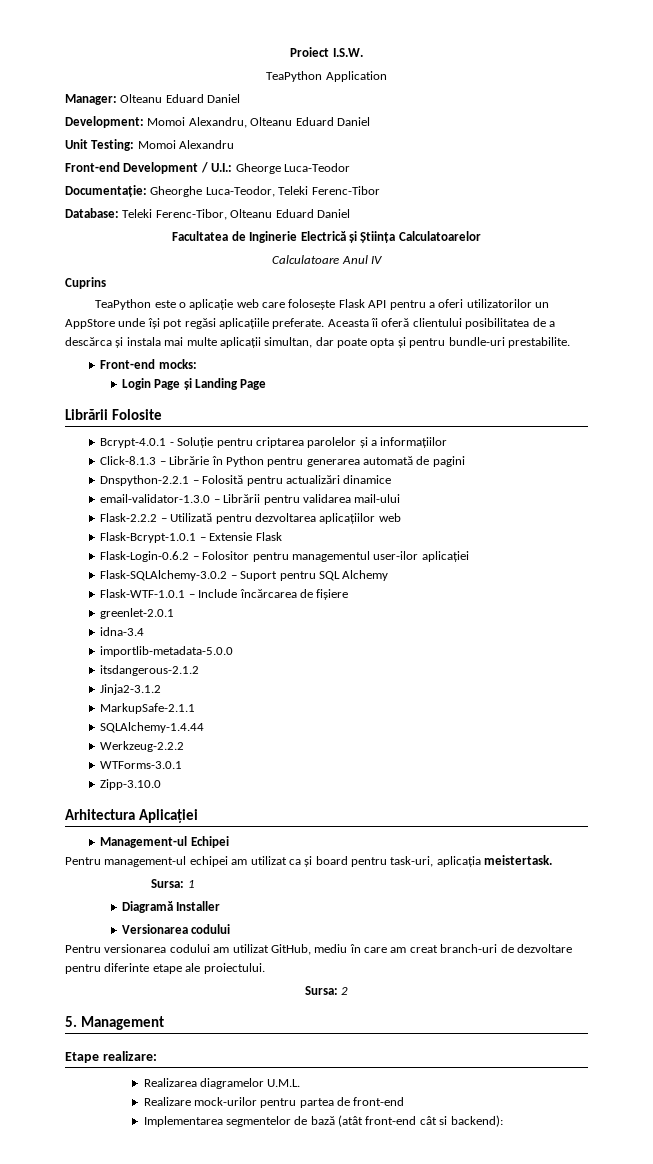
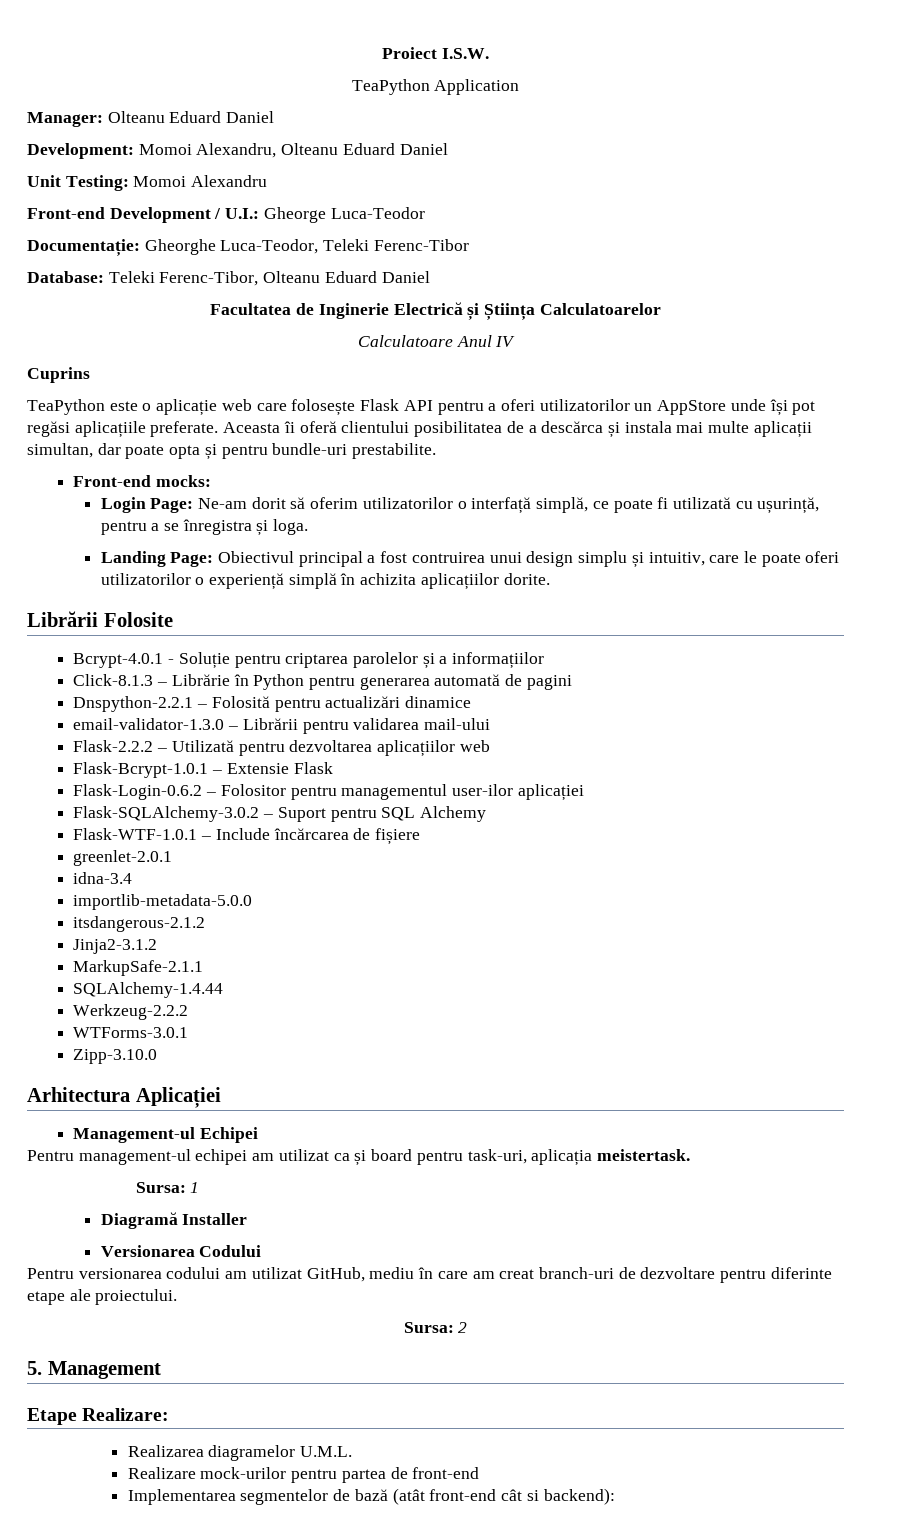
- Login Page și Landing Page
+ Login Page: Ne-am dorit să oferim utilizatorilor o interfață simplă, ce poate fi utilizată cu ușurință, pentru a se înregistra și loga.
+ Landing Page: Obiectivul principal a fost contruirea unui design simplu și intuitiv, care le poate oferi utilizatorilor o experiență simplă în achizita aplicațiilor dorite.
- Versionarea codului
+ Versionarea Codului
- Etape realizare:
+ Etape Realizare:

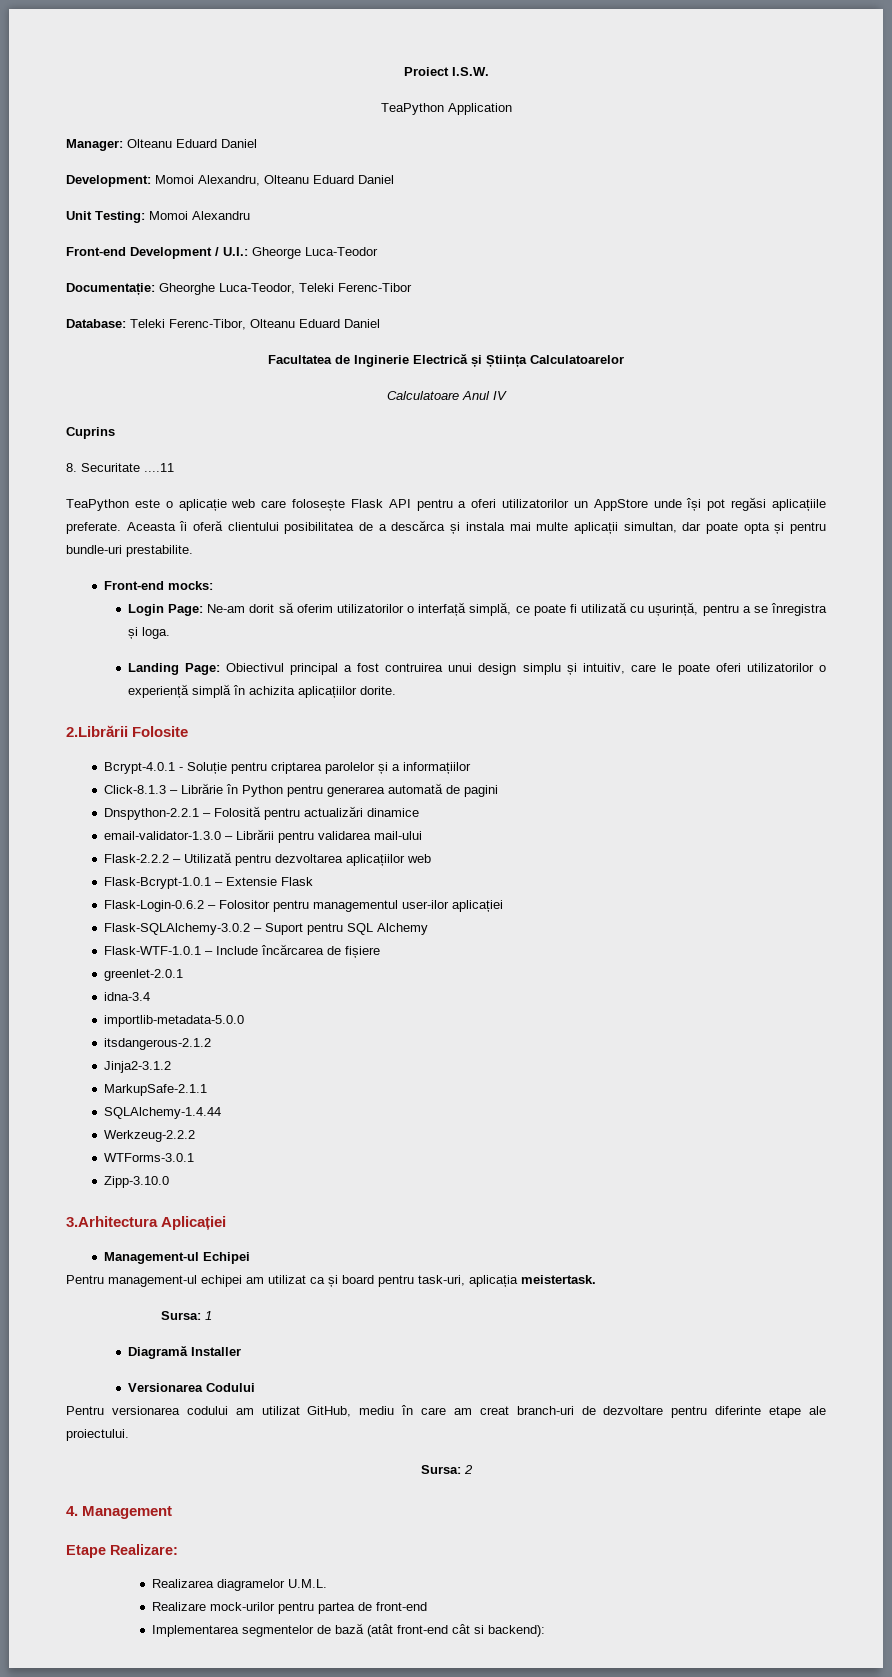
+ 8. Securitate ....11
- Librării Folosite
+ 2.Librării Folosite
- Arhitectura Aplicației
+ 3.Arhitectura Aplicației
- 5. Management
+ 4. Management

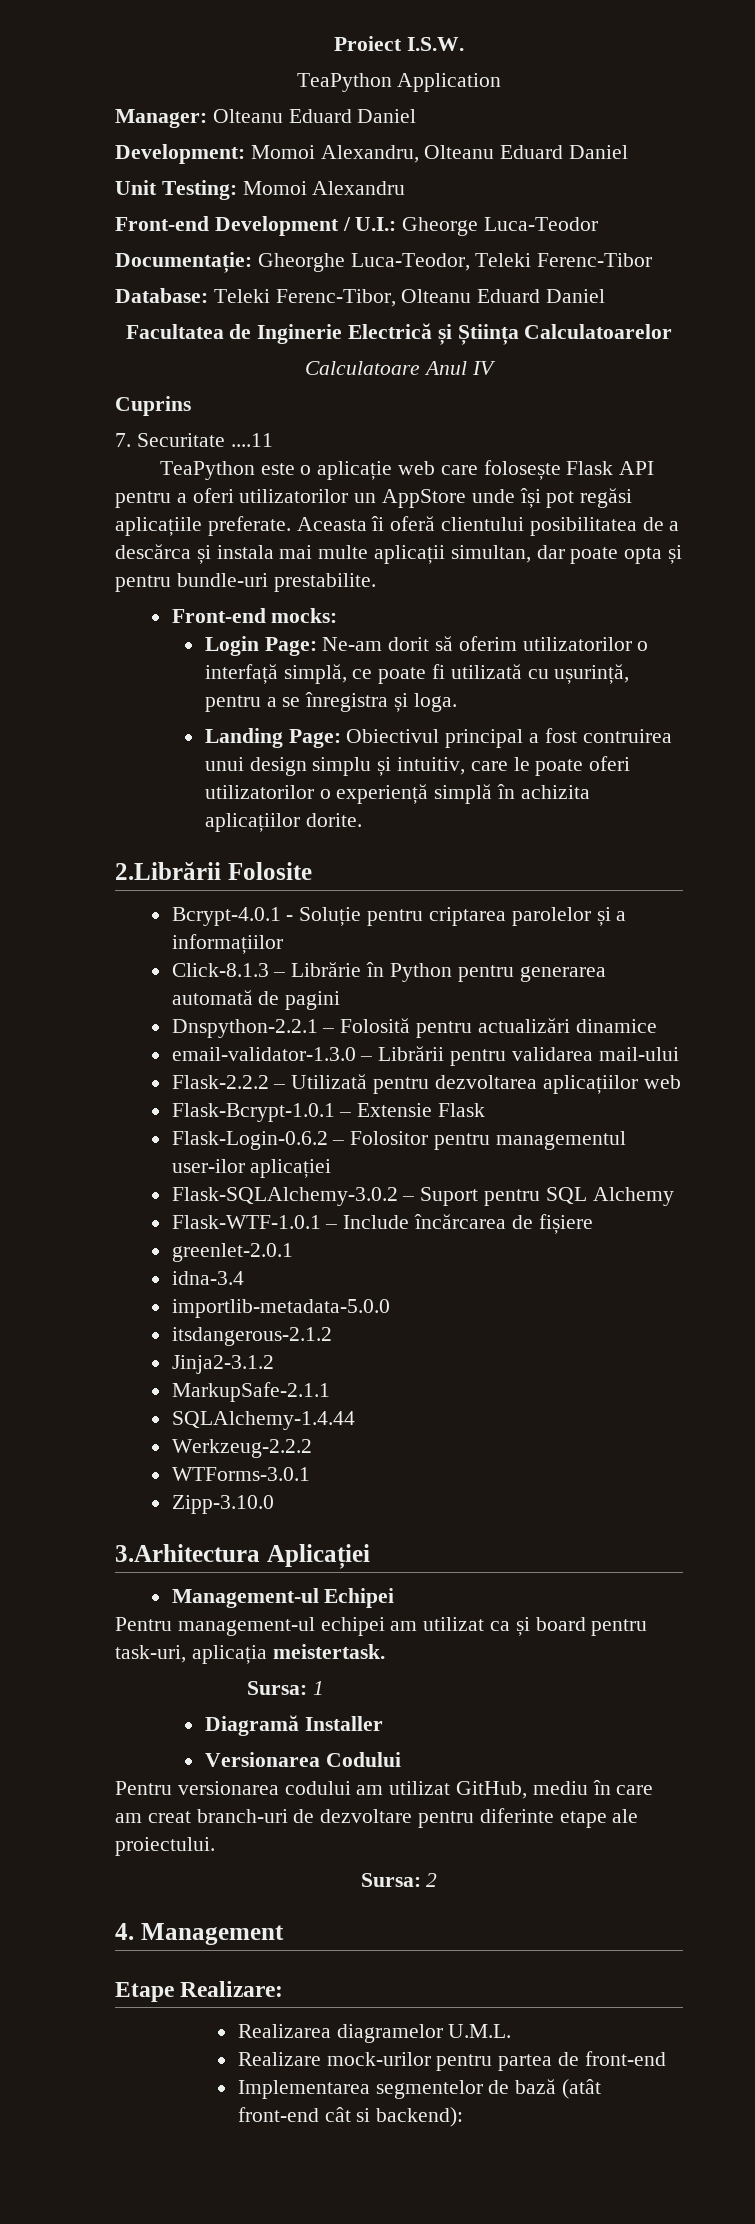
- 8. Securitate ....11
+ 7. Securitate ....11

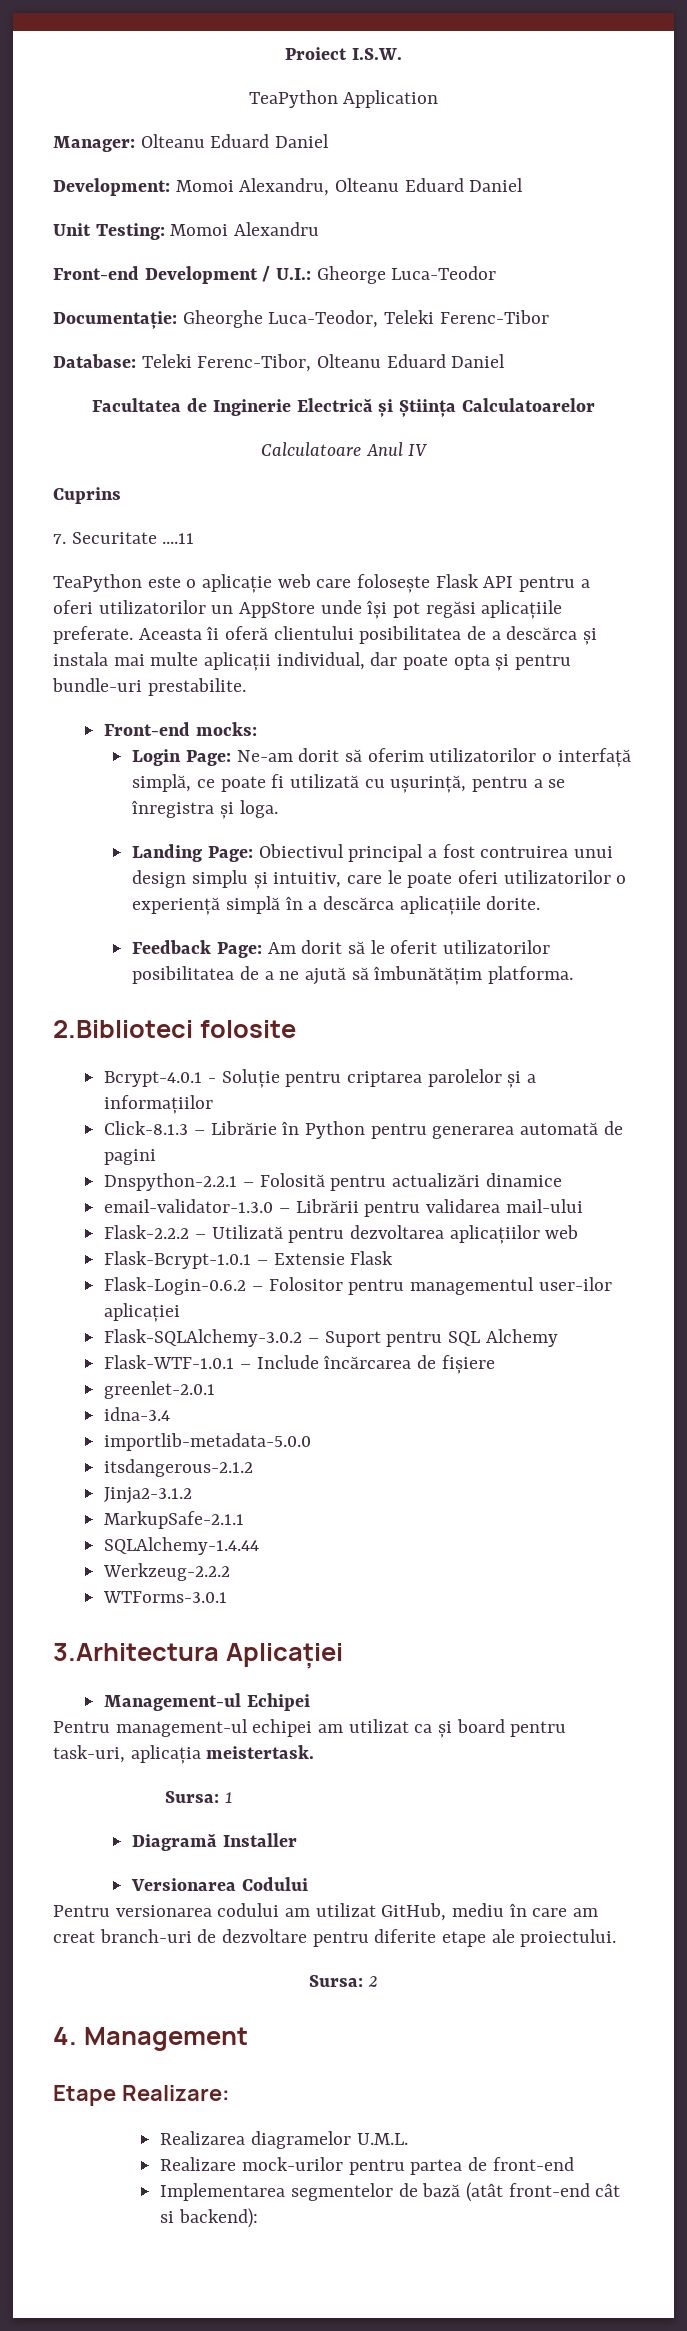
- Aceasta îi oferă clientului posibilitatea de a descărca și instala mai multe aplicații simultan, dar poate opta și pentru bundle-uri prestabilite.
+ Aceasta îi oferă clientului posibilitatea de a descărca și instala mai multe aplicații individual, dar poate opta și pentru bundle-uri prestabilite.
- Landing Page: Obiectivul principal a fost contruirea unui design simplu și intuitiv, care le poate oferi utilizatorilor o experiență simplă în achizita aplicațiilor dorite.
- 2.Librării Folosite
+ Landing Page: Obiectivul principal a fost contruirea unui design simplu și intuitiv, care le poate oferi utilizatorilor o experiență simplă în a descărca aplicațiile dorite.
+ Feedback Page: Am dorit să le oferit utilizatorilor posibilitatea de a ne ajută să îmbunătățim platforma.
+ 2.Biblioteci folosite
- Zipp-3.10.0
- Pentru versionarea codului am utilizat GitHub, mediu în care am creat branch-uri de dezvoltare pentru diferinte etape ale proiectului.
+ Pentru versionarea codului am utilizat GitHub, mediu în care am creat branch-uri de dezvoltare pentru diferite etape ale proiectului.

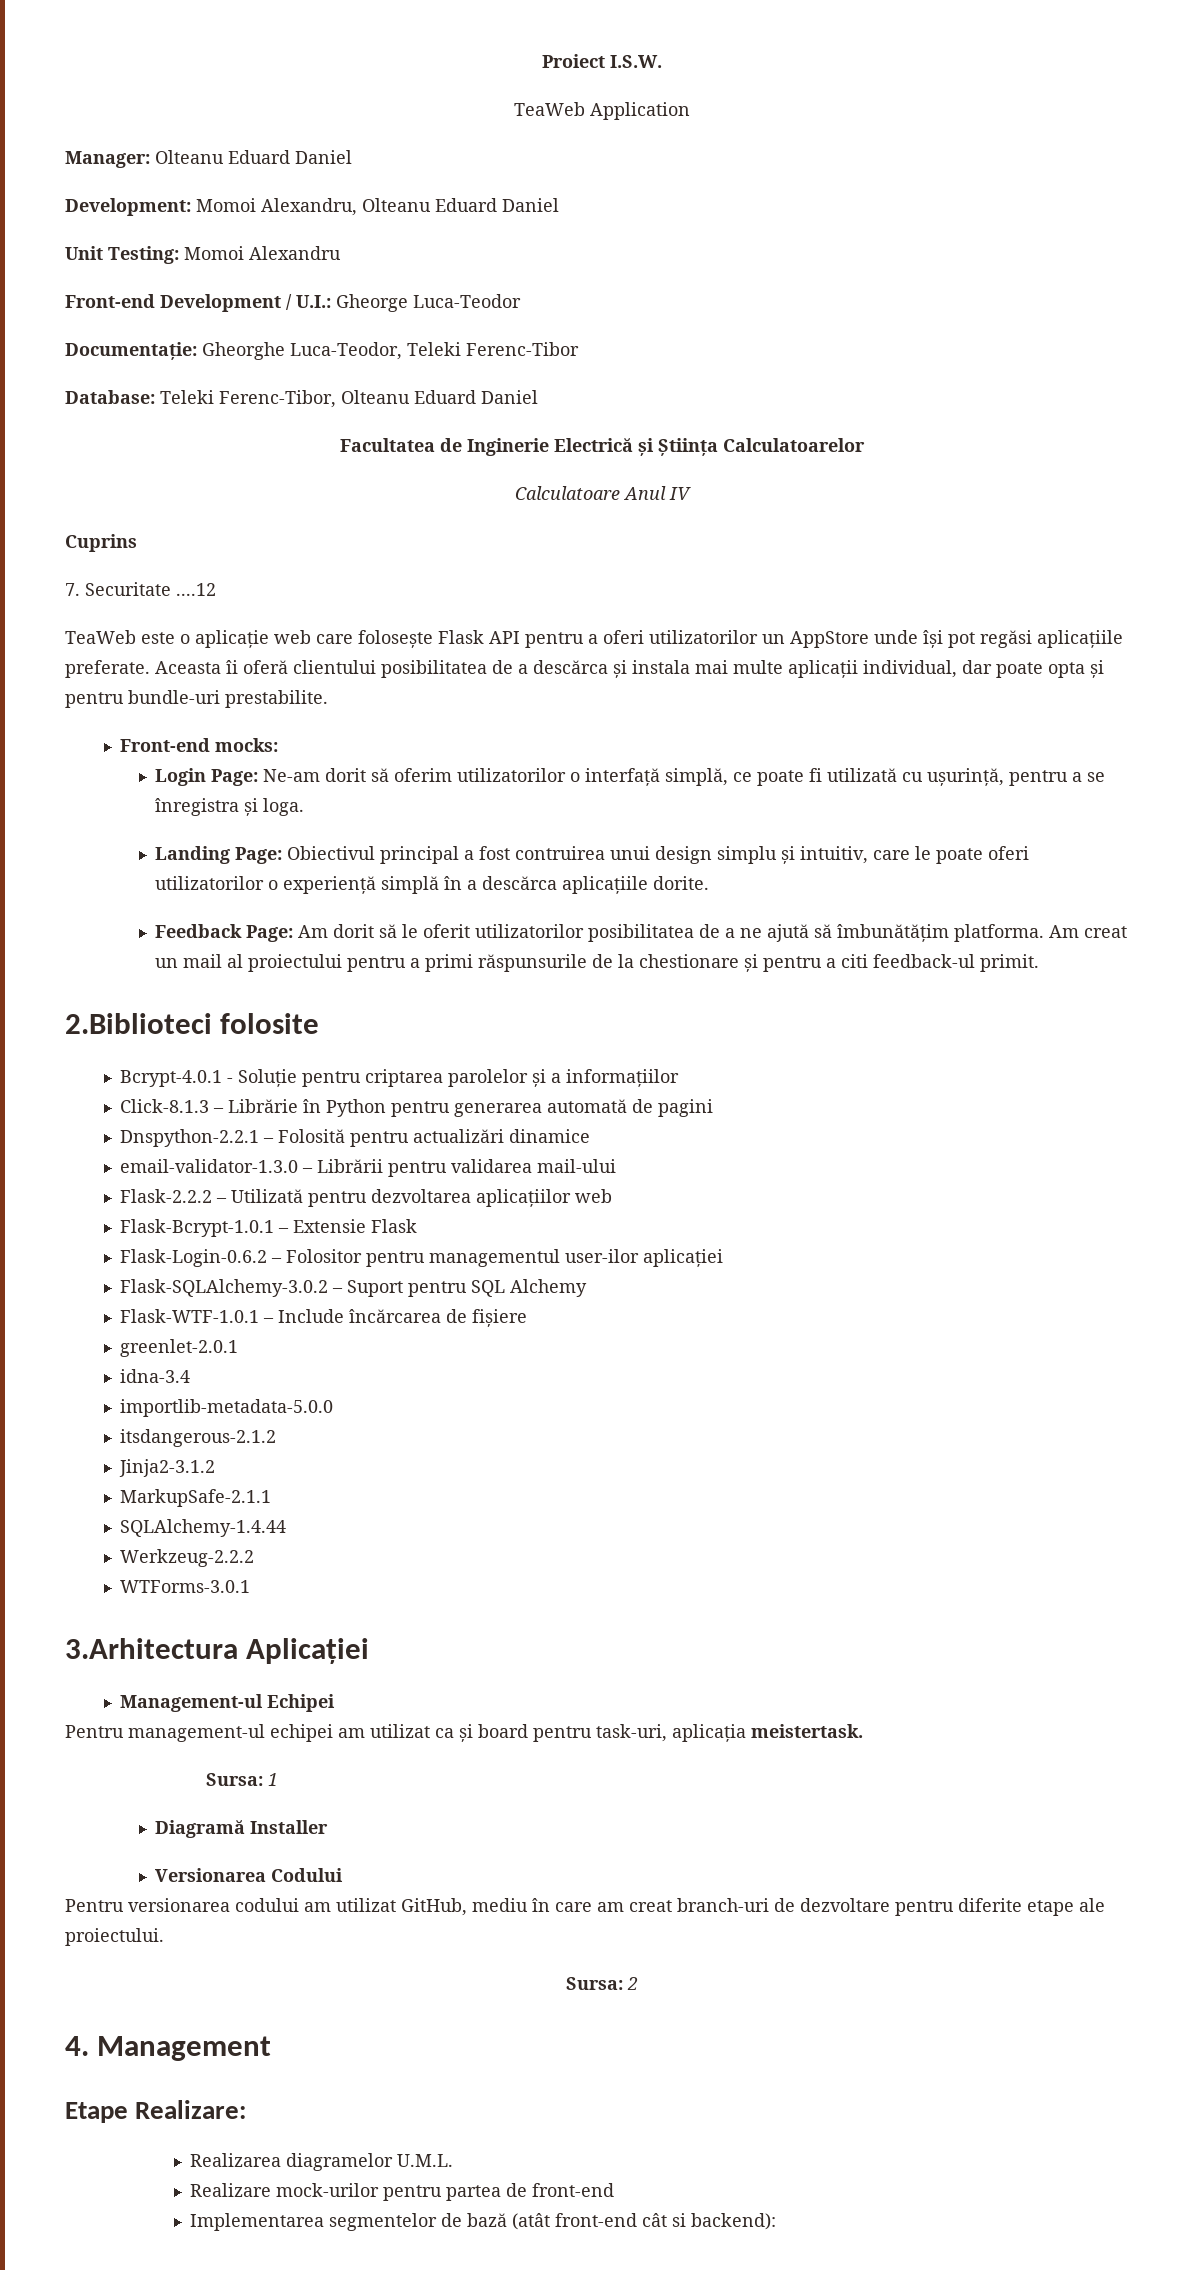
- TeaPython Application
+ TeaWeb Application
- 7. Securitate ....11
- TeaPython este o aplicație web care folosește Flask API pentru a oferi utilizatorilor un AppStore unde își pot regăsi aplicațiile preferate.
+ 7. Securitate ....12
+ TeaWeb este o aplicație web care folosește Flask API pentru a oferi utilizatorilor un AppStore unde își pot regăsi aplicațiile preferate.
+ Am creat un mail al proiectului pentru a primi răspunsurile de la chestionare și pentru a citi feedback-ul primit.

